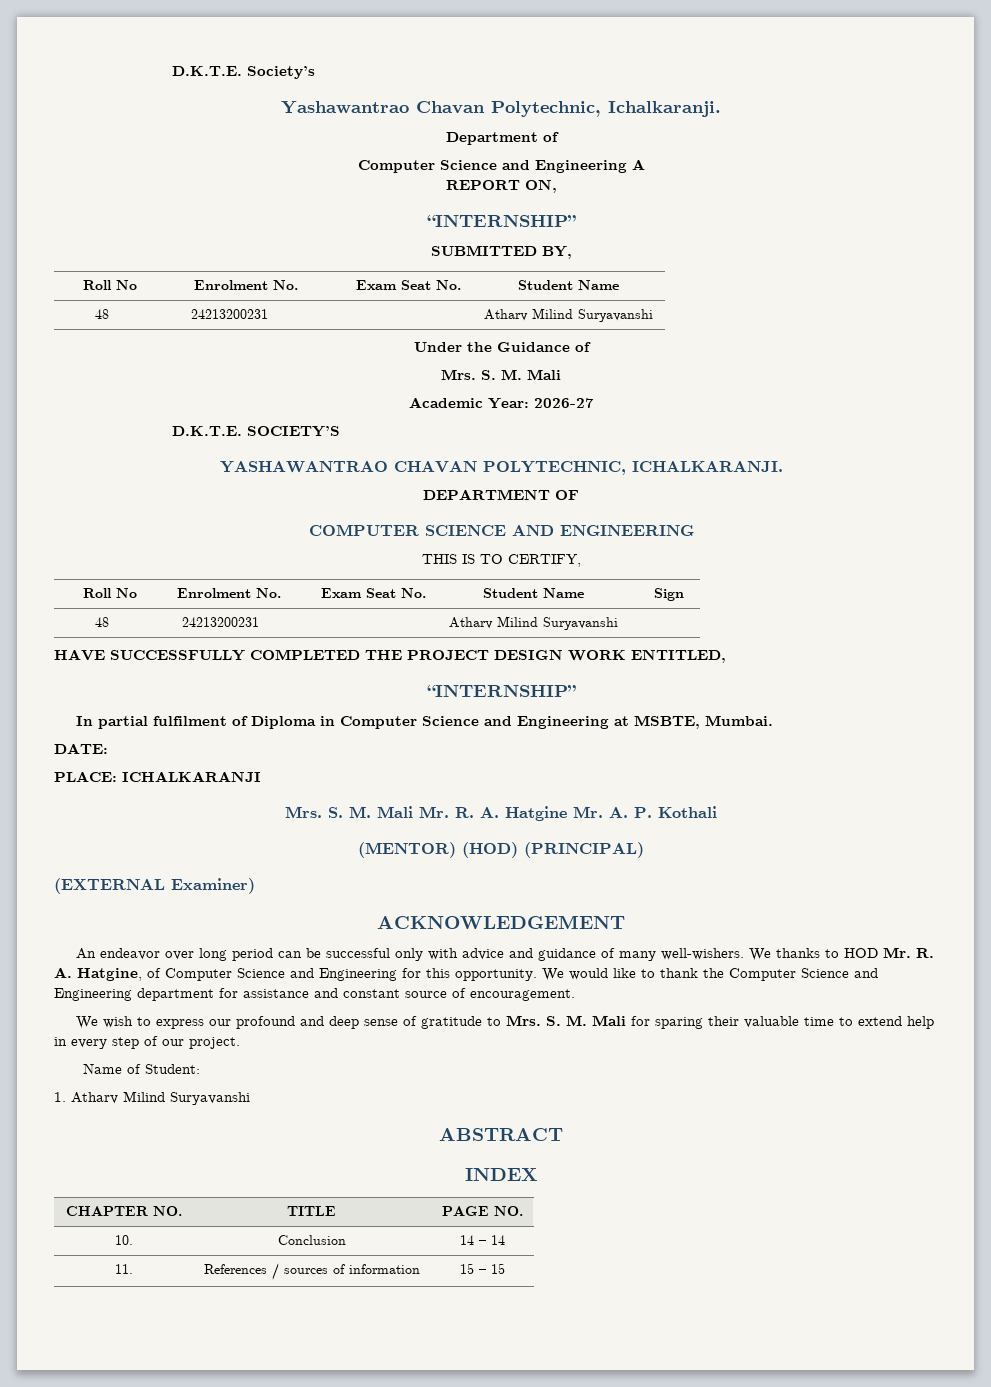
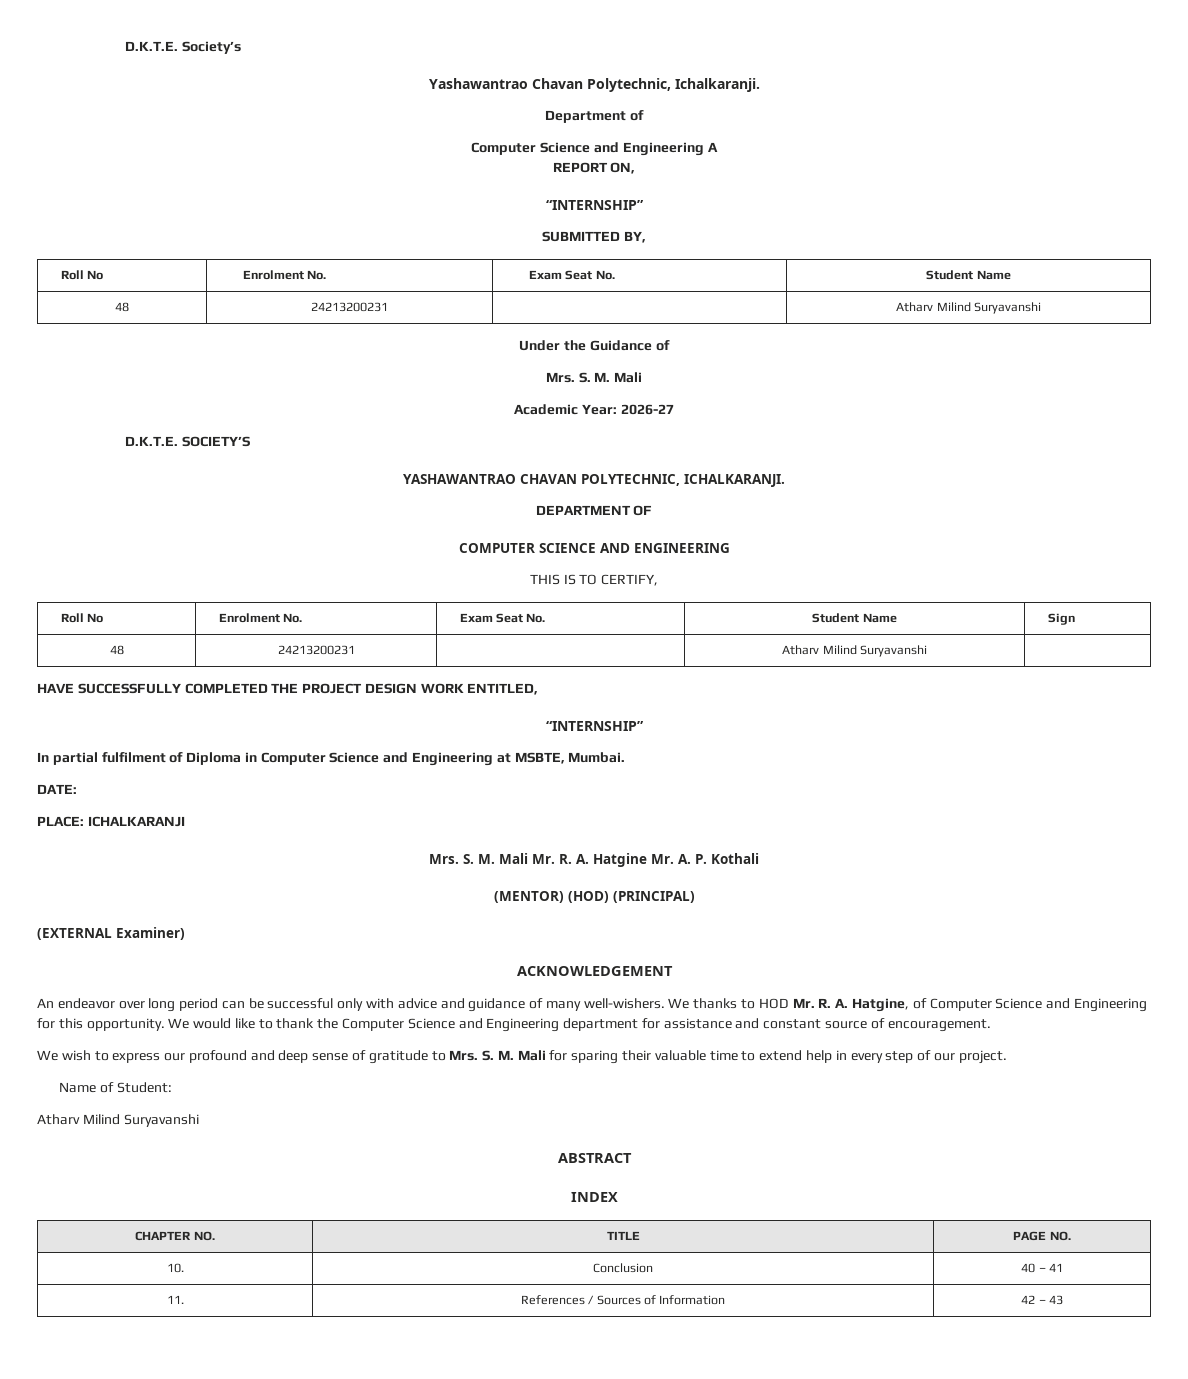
  Name of Student:
- 1. Atharv Milind Suryavanshi
+ Atharv Milind Suryavanshi
- 10. | Conclusion | 14 – 14
+ 10. | Conclusion | 40 – 41
- 11. | References / sources of information | 15 – 15
+ 11. | References / Sources of Information | 42 – 43

